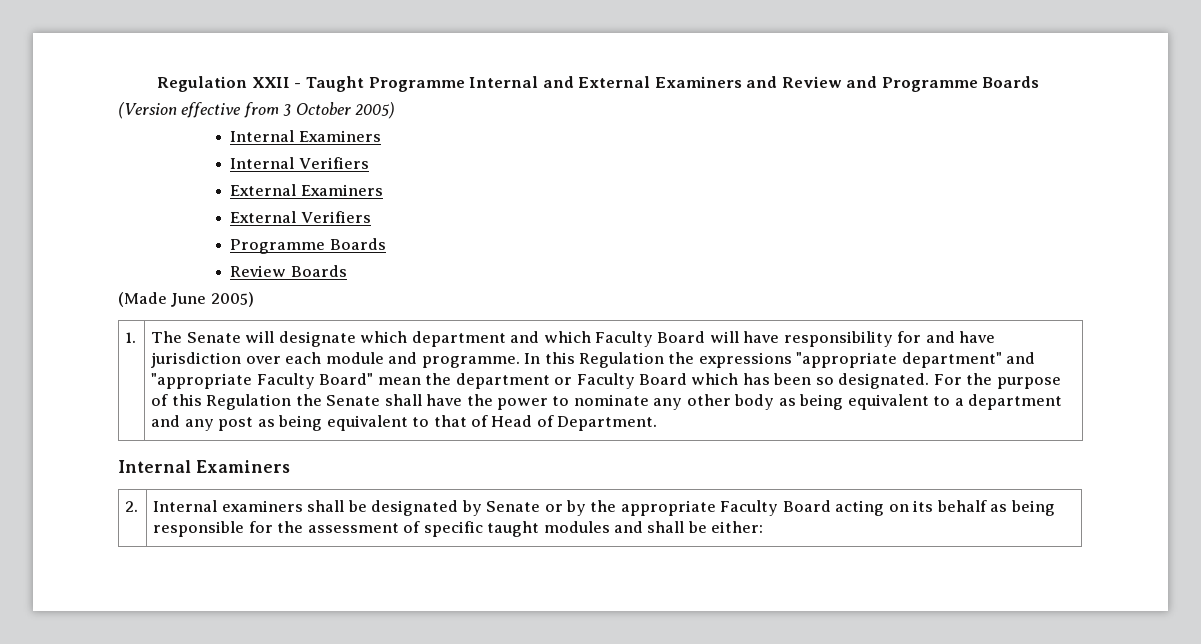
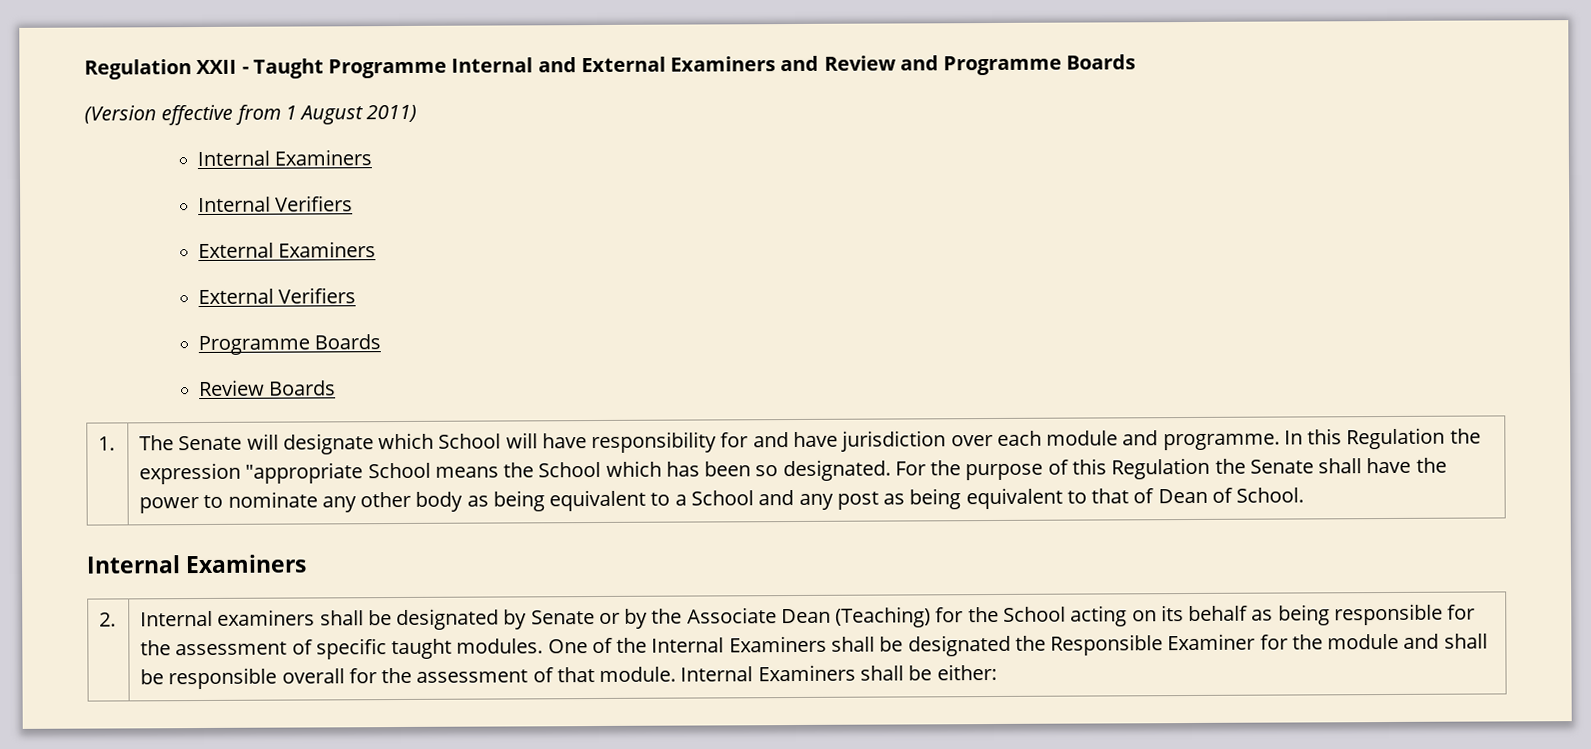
- (Version effective from 3 October 2005)
+ (Version effective from 1 August 2011)
- (Made June 2005)
- The Senate will designate which department and which Faculty Board will have responsibility for and have jurisdiction over each module and programme.
+ The Senate will designate which School will have responsibility for and have jurisdiction over each module and programme.
- In this Regulation the expressions "appropriate department" and "appropriate Faculty Board" mean the department or Faculty Board which has been so designated.
+ In this Regulation the expression "appropriate School means the School which has been so designated.
- For the purpose of this Regulation the Senate shall have the power to nominate any other body as being equivalent to a department and any post as being equivalent to that of Head of Department.
+ For the purpose of this Regulation the Senate shall have the power to nominate any other body as being equivalent to a School and any post as being equivalent to that of Dean of School.
- Internal examiners shall be designated by Senate or by the appropriate Faculty Board acting on its behalf as being responsible for the assessment of specific taught modules and shall be either:
+ Internal examiners shall be designated by Senate or by the Associate Dean (Teaching) for the School acting on its behalf as being responsible for the assessment of specific taught modules. One of the Internal Examiners shall be designated the Responsible Examiner for the module and shall be responsible overall for the assessment of that module. Internal Examiners shall be either:

